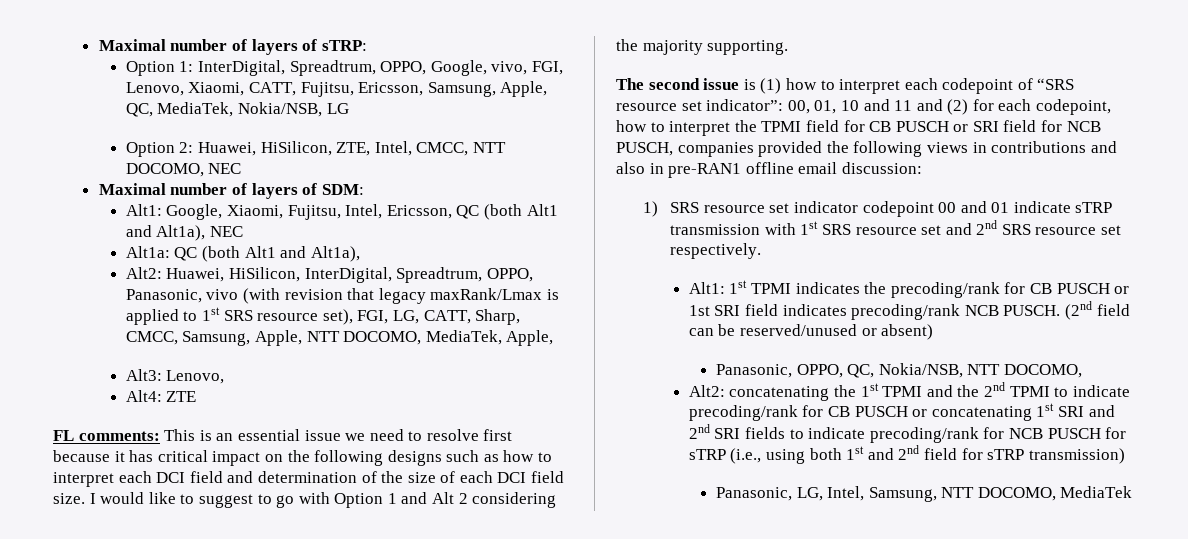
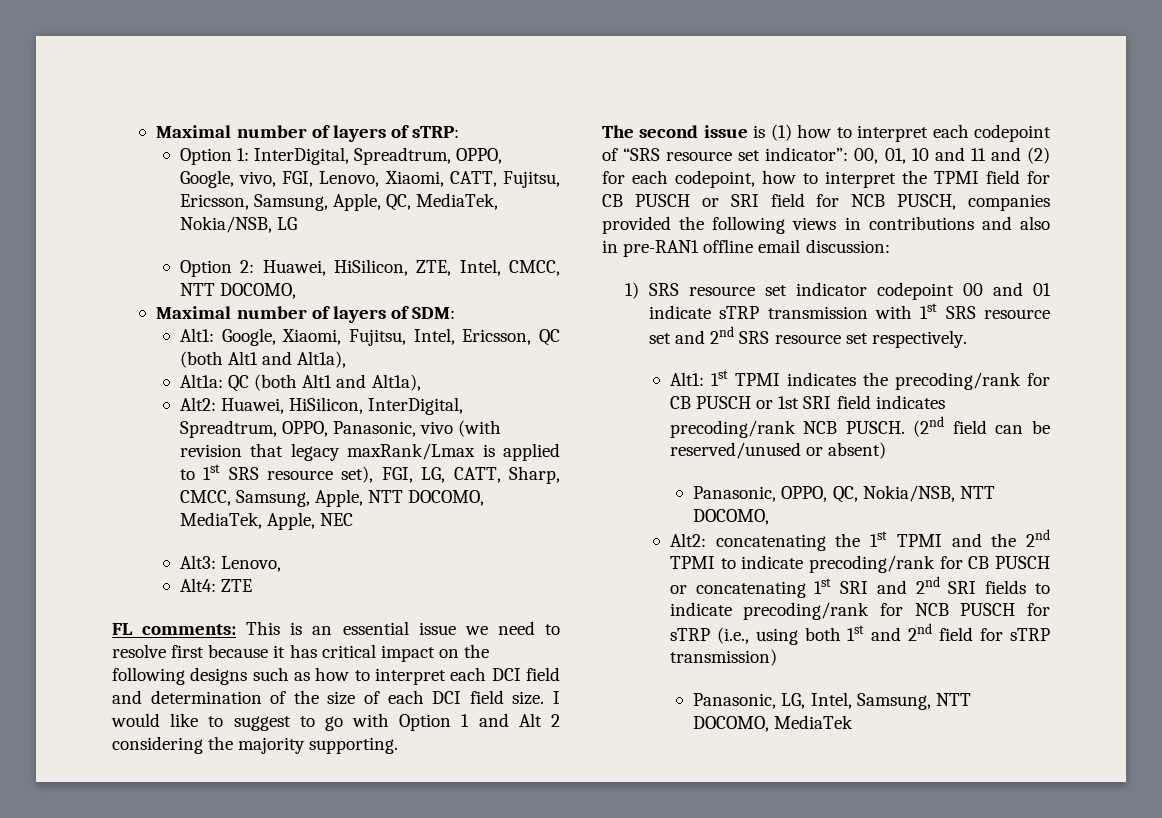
- Option 2: Huawei, HiSilicon, ZTE, Intel, CMCC, NTT DOCOMO, NEC
+ Option 2: Huawei, HiSilicon, ZTE, Intel, CMCC, NTT DOCOMO,
- Alt1: Google, Xiaomi, Fujitsu, Intel, Ericsson, QC (both Alt1 and Alt1a), NEC
+ Alt1: Google, Xiaomi, Fujitsu, Intel, Ericsson, QC (both Alt1 and Alt1a),
- Alt2: Huawei, HiSilicon, InterDigital, Spreadtrum, OPPO, Panasonic, vivo (with revision that legacy maxRank/Lmax is applied to 1st SRS resource set), FGI, LG, CATT, Sharp, CMCC, Samsung, Apple, NTT DOCOMO, MediaTek, Apple,
+ Alt2: Huawei, HiSilicon, InterDigital, Spreadtrum, OPPO, Panasonic, vivo (with revision that legacy maxRank/Lmax is applied to 1st SRS resource set), FGI, LG, CATT, Sharp, CMCC, Samsung, Apple, NTT DOCOMO, MediaTek, Apple, NEC

